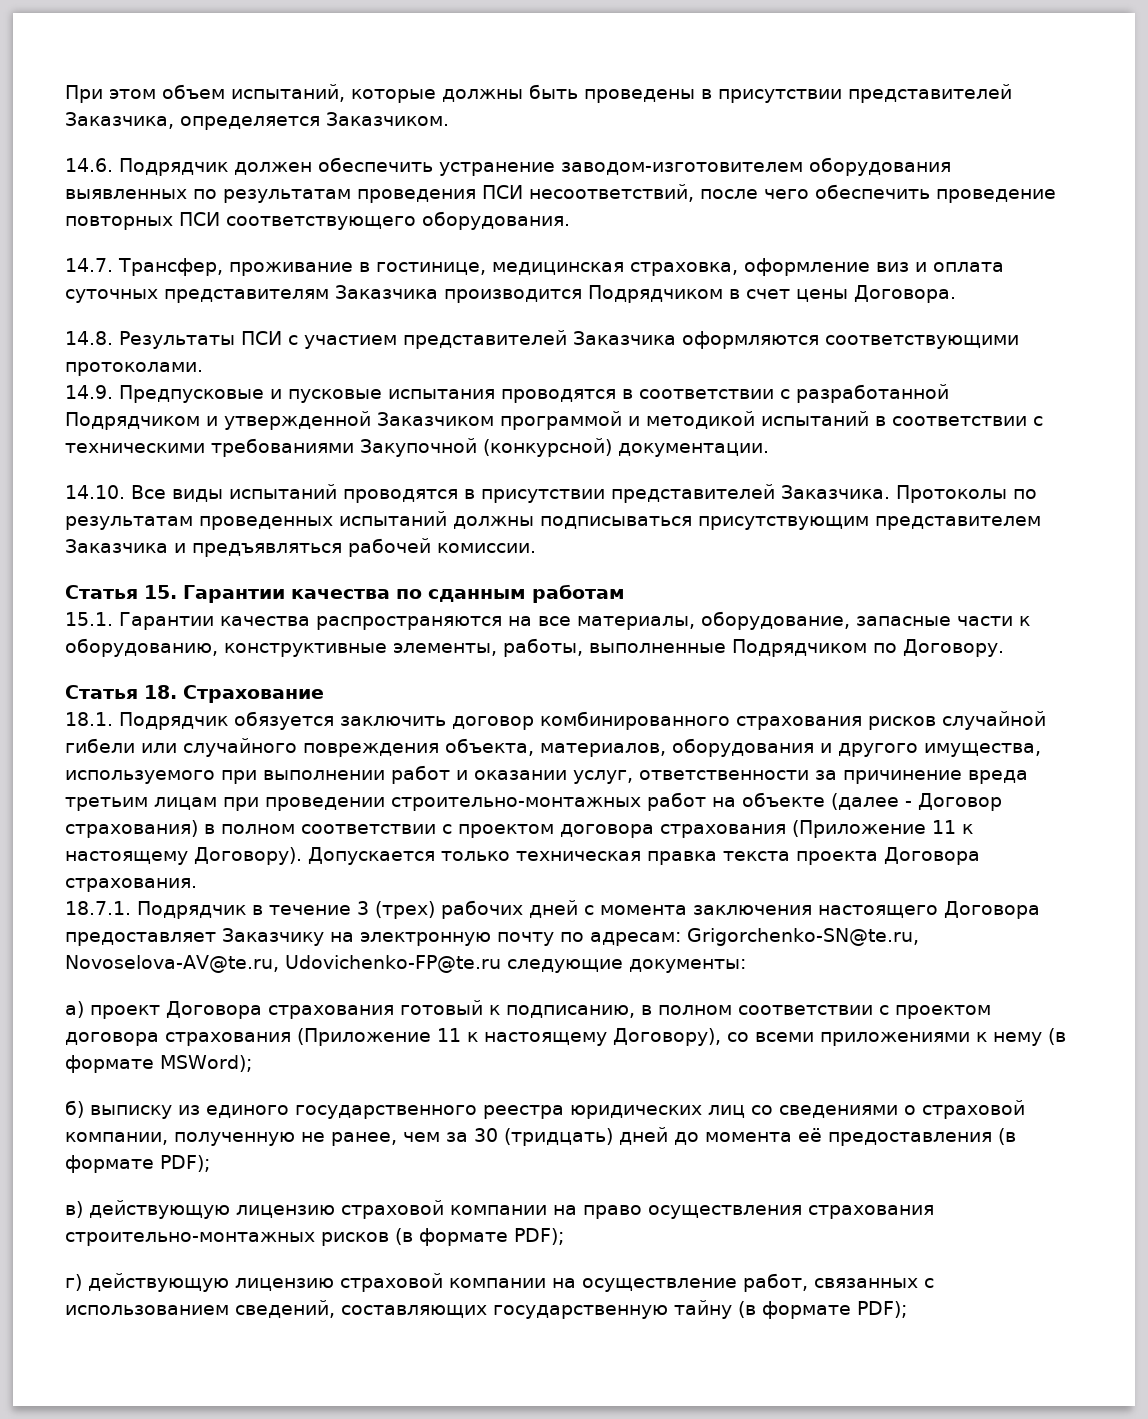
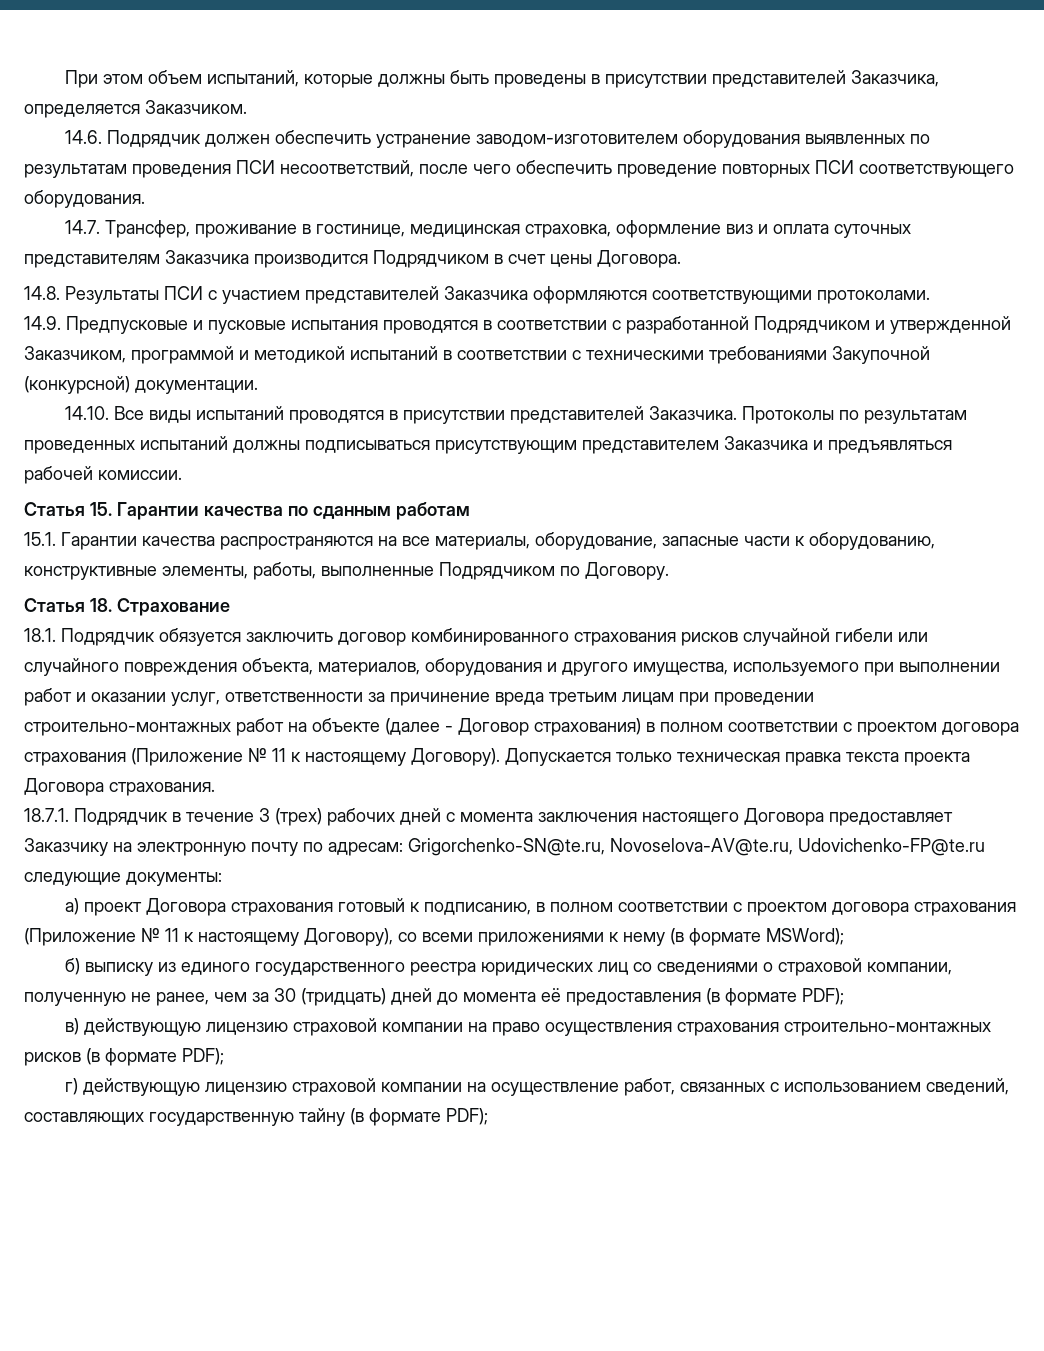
- 14.9. Предпусковые и пусковые испытания проводятся в соответствии с разработанной Подрядчиком и утвержденной Заказчиком программой и методикой испытаний в соответствии с техническими требованиями Закупочной (конкурсной) документации.
+ 14.9. Предпусковые и пусковые испытания проводятся в соответствии с разработанной Подрядчиком и утвержденной Заказчиком, программой и методикой испытаний в соответствии с техническими требованиями Закупочной (конкурсной) документации.
- 18.1. Подрядчик обязуется заключить договор комбинированного страхования рисков случайной гибели или случайного повреждения объекта, материалов, оборудования и другого имущества, используемого при выполнении работ и оказании услуг, ответственности за причинение вреда третьим лицам при проведении строительно-монтажных работ на объекте (далее - Договор страхования) в полном соответствии с проектом договора страхования (Приложение 11 к настоящему Договору).
+ 18.1. Подрядчик обязуется заключить договор комбинированного страхования рисков случайной гибели или случайного повреждения объекта, материалов, оборудования и другого имущества, используемого при выполнении работ и оказании услуг, ответственности за причинение вреда третьим лицам при проведении строительно-монтажных работ на объекте (далее - Договор страхования) в полном соответствии с проектом договора страхования (Приложение № 11 к настоящему Договору).
- а) проект Договора страхования готовый к подписанию, в полном соответствии с проектом договора страхования (Приложение 11 к настоящему Договору), со всеми приложениями к нему (в формате MSWord);
+ а) проект Договора страхования готовый к подписанию, в полном соответствии с проектом договора страхования (Приложение № 11 к настоящему Договору), со всеми приложениями к нему (в формате MSWord);

